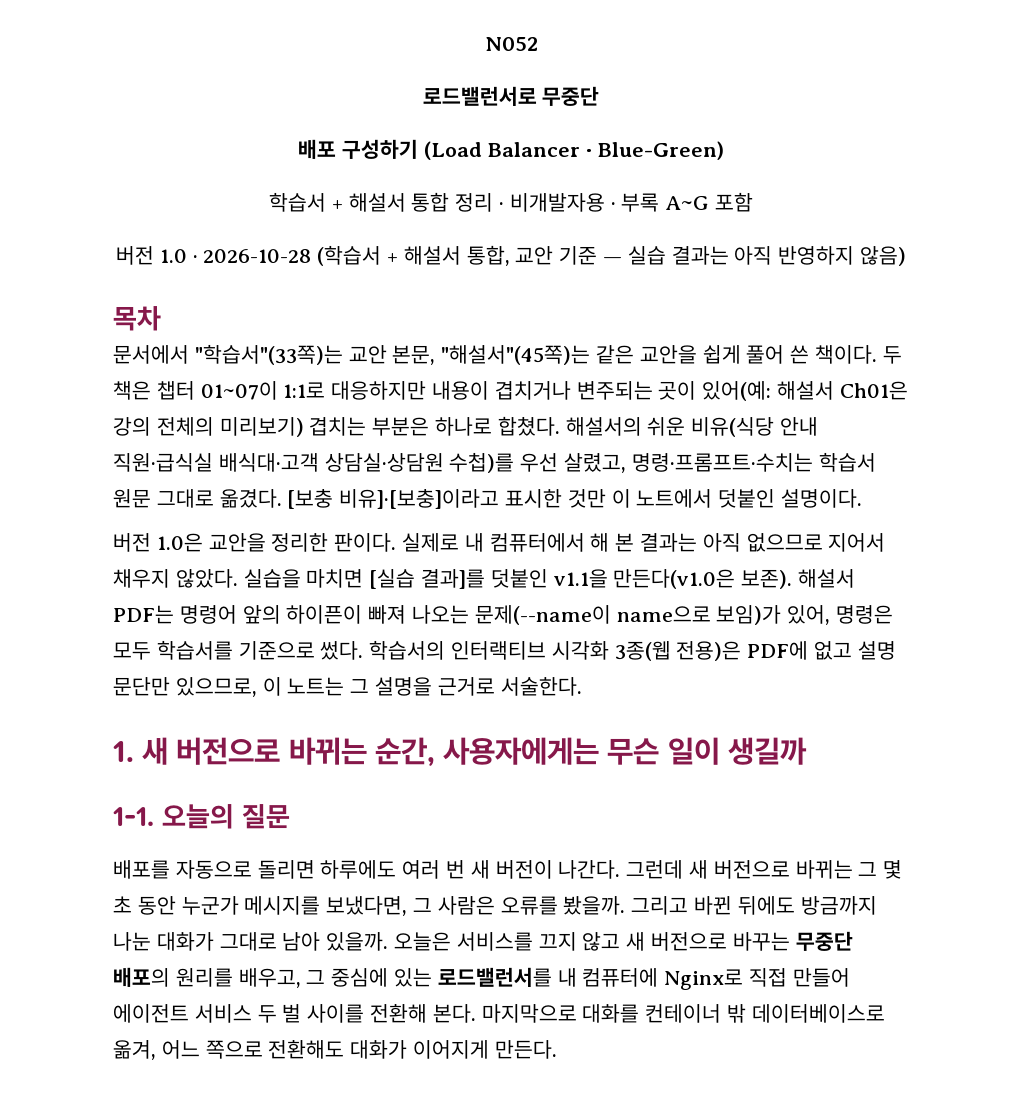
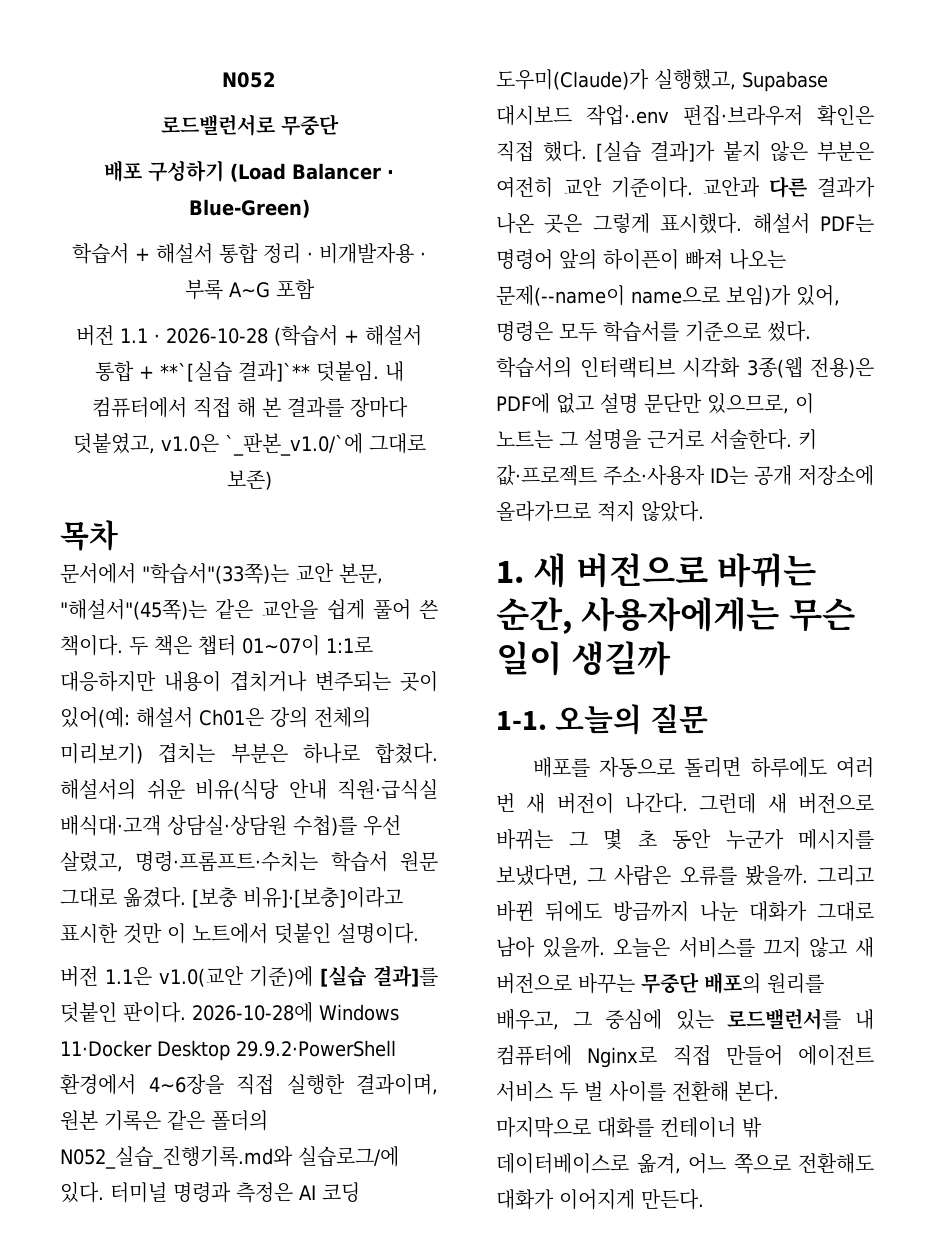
- 버전 1.0 · 2026-10-28 (학습서 + 해설서 통합, 교안 기준 — 실습 결과는 아직 반영하지 않음)
+ 버전 1.1 · 2026-10-28 (학습서 + 해설서 통합 + **`[실습 결과]`** 덧붙임. 내 컴퓨터에서 직접 해 본 결과를 장마다 덧붙였고, v1.0은 `_판본_v1.0/`에 그대로 보존)
- 버전 1.0은 교안을 정리한 판이다. 실제로 내 컴퓨터에서 해 본 결과는 아직 없으므로 지어서 채우지 않았다. 실습을 마치면 [실습 결과]를 덧붙인 v1.1을 만든다(v1.0은 보존).
+ 버전 1.1은 v1.0(교안 기준)에 [실습 결과]를 덧붙인 판이다. 2026-10-28에 Windows 11·Docker Desktop 29.9.2·PowerShell 환경에서 4~6장을 직접 실행한 결과이며, 원본 기록은 같은 폴더의 N052_실습_진행기록.md와 실습로그/에 있다. 터미널 명령과 측정은 AI 코딩 도우미(Claude)가 실행했고, Supabase 대시보드 작업·.env 편집·브라우저 확인은 직접 했다. [실습 결과]가 붙지 않은 부분은 여전히 교안 기준이다. 교안과 다른 결과가 나온 곳은 그렇게 표시했다.
+ 키 값·프로젝트 주소·사용자 ID는 공개 저장소에 올라가므로 적지 않았다.

